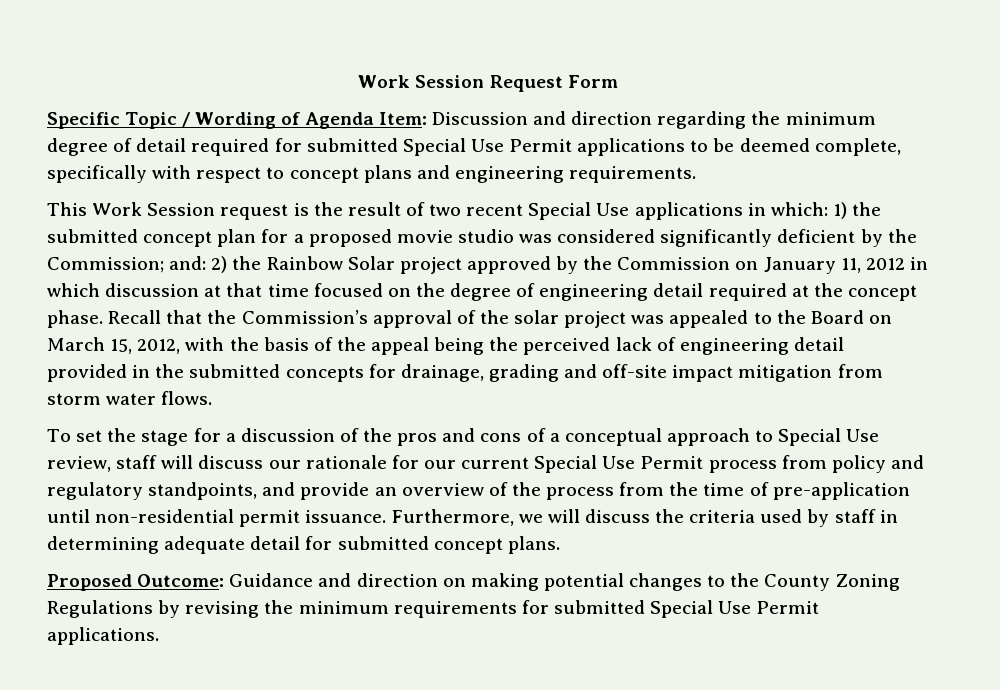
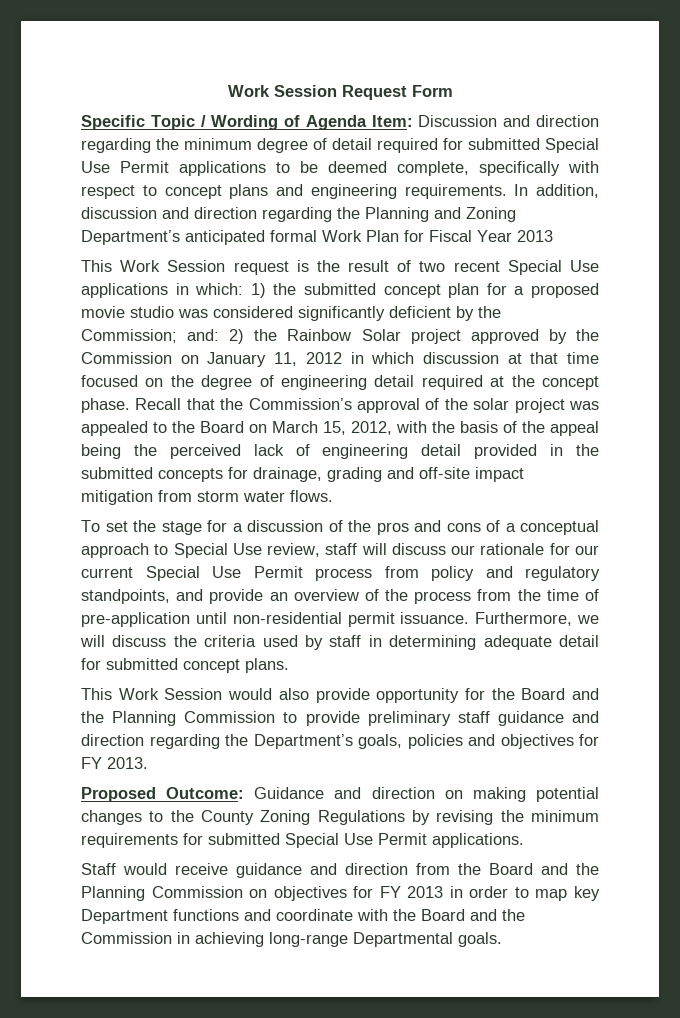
+ In addition, discussion and direction regarding the Planning and Zoning Department’s anticipated formal Work Plan for Fiscal Year 2013
+ This Work Session would also provide opportunity for the Board and the Planning Commission to provide preliminary staff guidance and direction regarding the Department’s goals, policies and objectives for FY 2013.
+ Staff would receive guidance and direction from the Board and the Planning Commission on objectives for FY 2013 in order to map key Department functions and coordinate with the Board and the Commission in achieving long-range Departmental goals.

